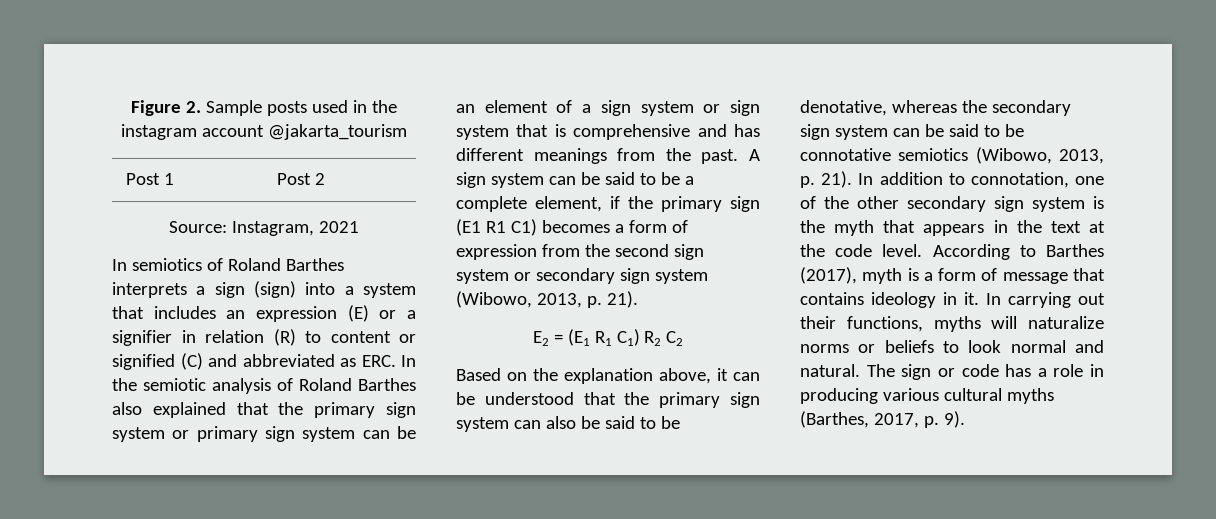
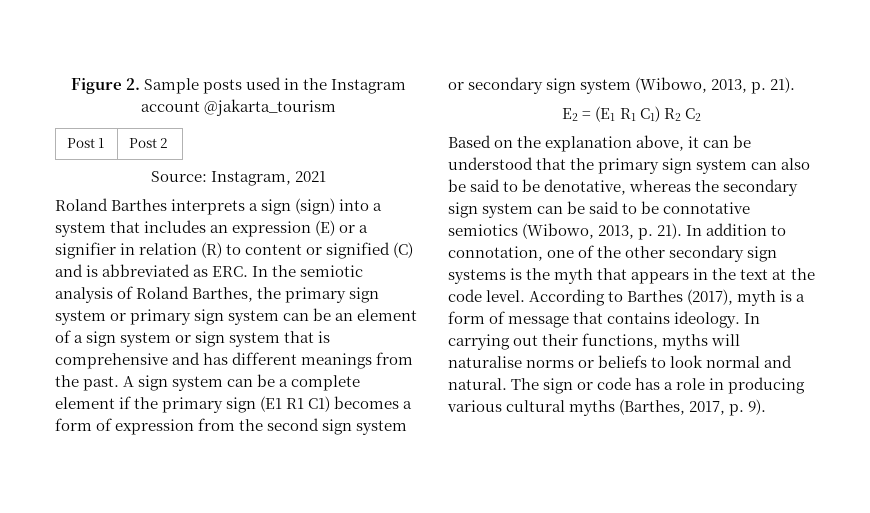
- Figure 2. Sample posts used in the instagram account @jakarta_tourism
+ Figure 2. Sample posts used in the Instagram account @jakarta_tourism
- In semiotics of Roland Barthes interprets a sign (sign) into a system that includes an expression (E) or a signifier in relation (R) to content or signified (C) and abbreviated as ERC. In the semiotic analysis of Roland Barthes also explained that the primary sign system or primary sign system can be an element of a sign system or sign system that is comprehensive and has different meanings from the past.
+ Roland Barthes interprets a sign (sign) into a system that includes an expression (E) or a signifier in relation (R) to content or signified (C) and is abbreviated as ERC. In the semiotic analysis of Roland Barthes, the primary sign system or primary sign system can be an element of a sign system or sign system that is comprehensive and has different meanings from the past.
- A sign system can be said to be a complete element, if the primary sign (E1 R1 C1) becomes a form of expression from the second sign system or secondary sign system (Wibowo, 2013, p. 21).
+ A sign system can be a complete element if the primary sign (E1 R1 C1) becomes a form of expression from the second sign system or secondary sign system (Wibowo, 2013, p. 21).
- In addition to connotation, one of the other secondary sign system is the myth that appears in the text at the code level.
+ In addition to connotation, one of the other secondary sign systems is the myth that appears in the text at the code level.
- According to Barthes (2017), myth is a form of message that contains ideology in it.
+ According to Barthes (2017), myth is a form of message that contains ideology.
- In carrying out their functions, myths will naturalize norms or beliefs to look normal and natural.
+ In carrying out their functions, myths will naturalise norms or beliefs to look normal and natural.

